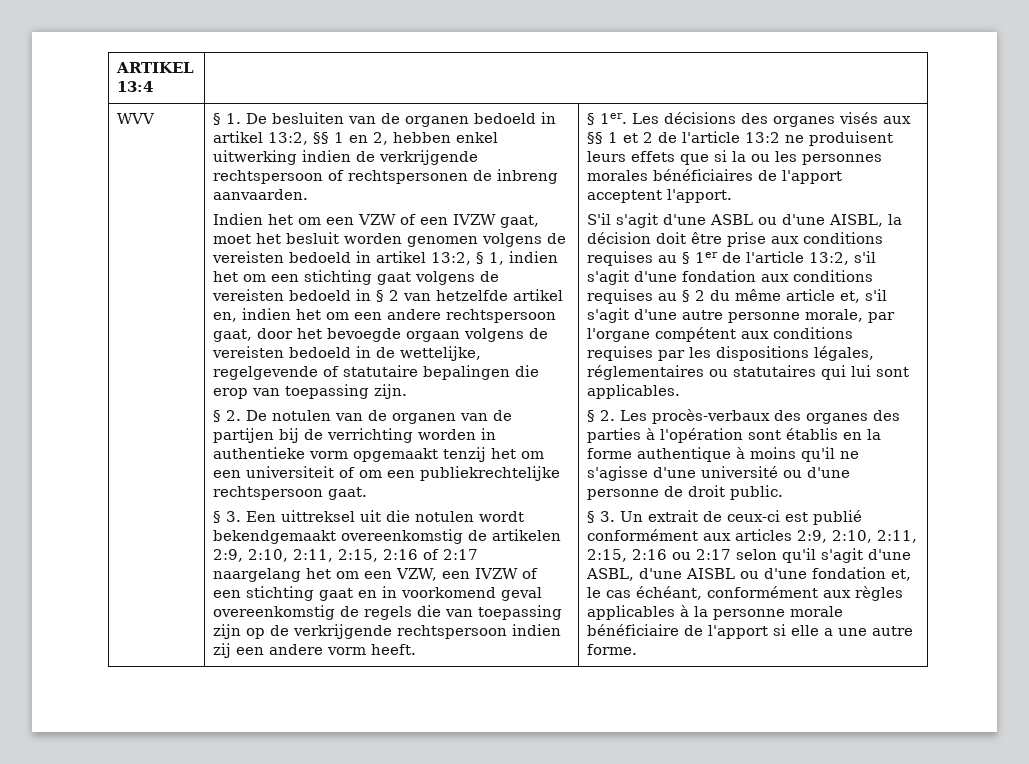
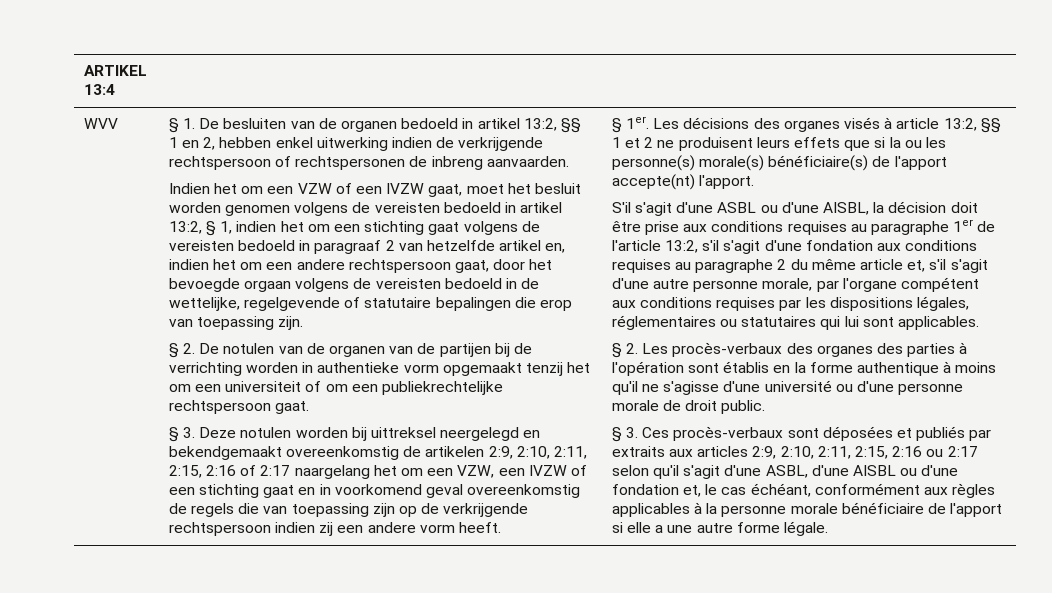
- Indien het om een VZW of een IVZW gaat, moet het besluit worden genomen volgens de vereisten bedoeld in artikel 13:2, § 1, indien het om een stichting gaat volgens de vereisten bedoeld in § 2 van hetzelfde artikel en, indien het om een andere rechtspersoon gaat, door het bevoegde orgaan volgens de vereisten bedoeld in de wettelijke, regelgevende of statutaire bepalingen die erop van toepassing zijn.
+ Indien het om een VZW of een IVZW gaat, moet het besluit worden genomen volgens de vereisten bedoeld in artikel 13:2, § 1, indien het om een stichting gaat volgens de vereisten bedoeld in paragraaf 2 van hetzelfde artikel en, indien het om een andere rechtspersoon gaat, door het bevoegde orgaan volgens de vereisten bedoeld in de wettelijke, regelgevende of statutaire bepalingen die erop van toepassing zijn.
- § 3. Een uittreksel uit die notulen wordt bekendgemaakt overeenkomstig de artikelen 2:9, 2:10, 2:11, 2:15, 2:16 of 2:17 naargelang het om een VZW, een IVZW of een stichting gaat en in voorkomend geval overeenkomstig de regels die van toepassing zijn op de verkrijgende rechtspersoon indien zij een andere vorm heeft.
+ § 3. Deze notulen worden bij uittreksel neergelegd en bekendgemaakt overeenkomstig de artikelen 2:9, 2:10, 2:11, 2:15, 2:16 of 2:17 naargelang het om een VZW, een IVZW of een stichting gaat en in voorkomend geval overeenkomstig de regels die van toepassing zijn op de verkrijgende rechtspersoon indien zij een andere vorm heeft.
- Les décisions des organes visés aux §§ 1 et 2 de l'article 13:2 ne produisent leurs effets que si la ou les personnes morales bénéficiaires de l'apport acceptent l'apport.
+ Les décisions des organes visés à article 13:2, §§ 1 et 2 ne produisent leurs effets que si la ou les personne(s) morale(s) bénéficiaire(s) de l'apport accepte(nt) l'apport.
- S'il s'agit d'une ASBL ou d'une AISBL, la décision doit être prise aux conditions requises au § 1er de l'article 13:2, s'il s'agit d'une fondation aux conditions requises au § 2 du même article et, s'il s'agit d'une autre personne morale, par l'organe compétent aux conditions requises par les dispositions légales, réglementaires ou statutaires qui lui sont applicables.
+ S'il s'agit d'une ASBL ou d'une AISBL, la décision doit être prise aux conditions requises au paragraphe 1er de l'article 13:2, s'il s'agit d'une fondation aux conditions requises au paragraphe 2 du même article et, s'il s'agit d'une autre personne morale, par l'organe compétent aux conditions requises par les dispositions légales, réglementaires ou statutaires qui lui sont applicables.
- § 2. Les procès-verbaux des organes des parties à l'opération sont établis en la forme authentique à moins qu'il ne s'agisse d'une université ou d'une personne de droit public.
+ § 2. Les procès-verbaux des organes des parties à l'opération sont établis en la forme authentique à moins qu'il ne s'agisse d'une université ou d'une personne morale de droit public.
- § 3. Un extrait de ceux-ci est publié conformément aux articles 2:9, 2:10, 2:11, 2:15, 2:16 ou 2:17 selon qu'il s'agit d'une ASBL, d'une AISBL ou d'une fondation et, le cas échéant, conformément aux règles applicables à la personne morale bénéficiaire de l'apport si elle a une autre forme.
+ § 3. Ces procès-verbaux sont déposées et publiés par extraits aux articles 2:9, 2:10, 2:11, 2:15, 2:16 ou 2:17 selon qu'il s'agit d'une ASBL, d'une AISBL ou d'une fondation et, le cas échéant, conformément aux règles applicables à la personne morale bénéficiaire de l'apport si elle a une autre forme légale.

